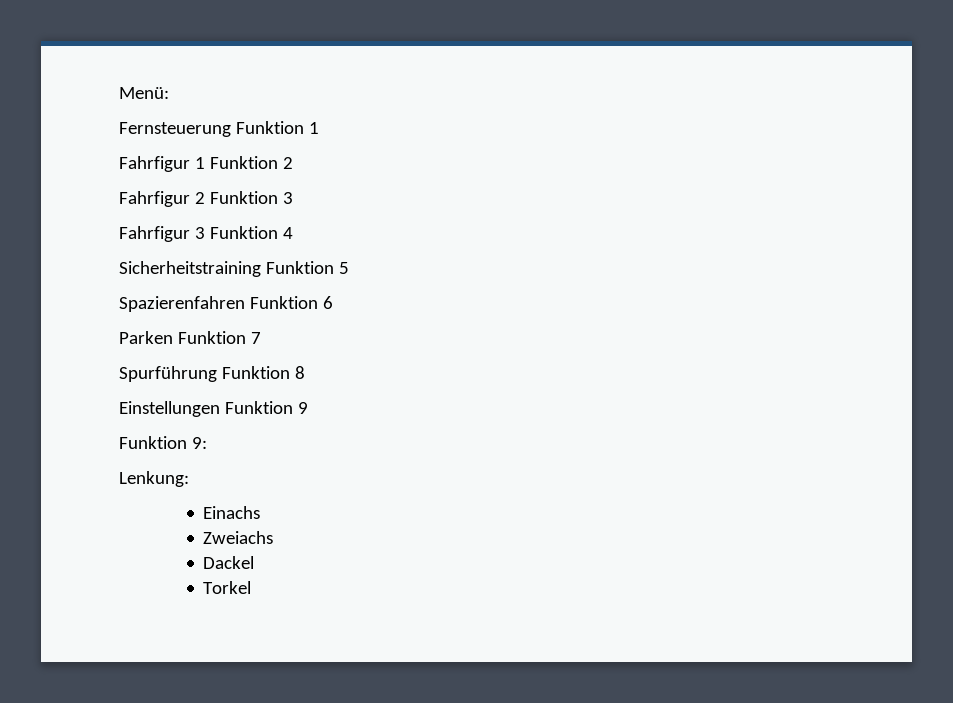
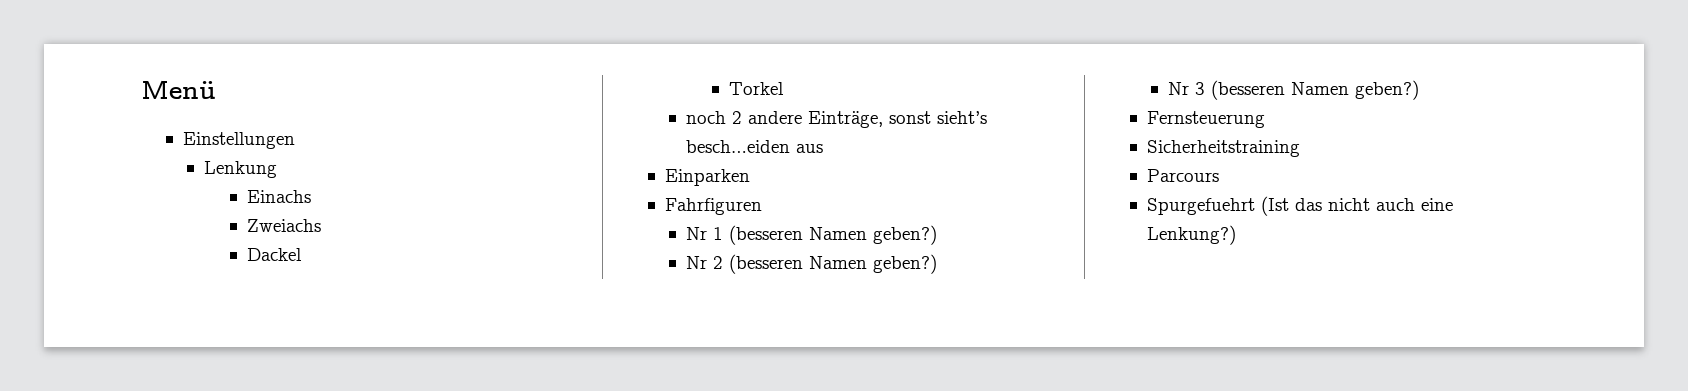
- Menü:
- Fernsteuerung Funktion 1
- Fahrfigur 1 Funktion 2
- Fahrfigur 2 Funktion 3
- Fahrfigur 3 Funktion 4
- Sicherheitstraining Funktion 5
- Spazierenfahren Funktion 6
- Parken Funktion 7
- Spurführung Funktion 8
- Einstellungen Funktion 9
- Funktion 9:
- Lenkung:
+ Menü
+ Einstellungen
+ Lenkung
  Einachs
  Zweiachs
  Dackel
  Torkel
+ noch 2 andere Einträge, sonst sieht’s besch…eiden aus
+ Einparken
+ Fahrfiguren
+ Nr 1 (besseren Namen geben?)
+ Nr 2 (besseren Namen geben?)
+ Nr 3 (besseren Namen geben?)
+ Fernsteuerung
+ Sicherheitstraining
+ Parcours
+ Spurgefuehrt (Ist das nicht auch eine Lenkung?)

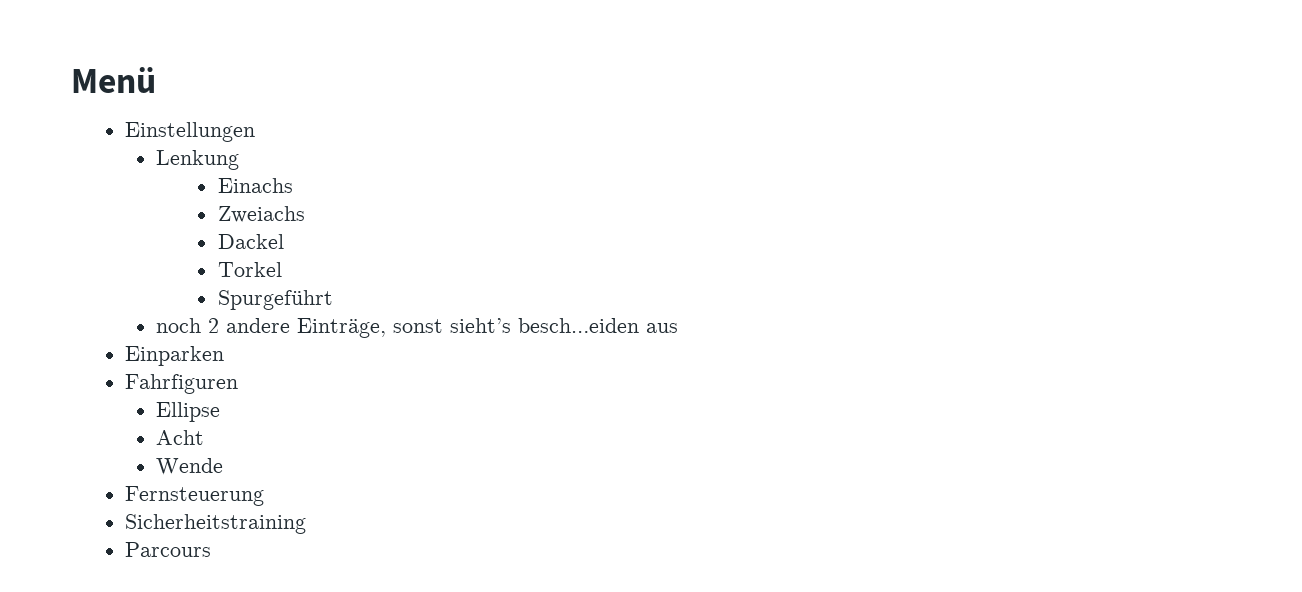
+ Spurgeführt
- Nr 1 (besseren Namen geben?)
- Nr 2 (besseren Namen geben?)
- Nr 3 (besseren Namen geben?)
+ Ellipse
+ Acht
+ Wende
  Fernsteuerung
  Sicherheitstraining
  Parcours
- Spurgefuehrt (Ist das nicht auch eine Lenkung?)

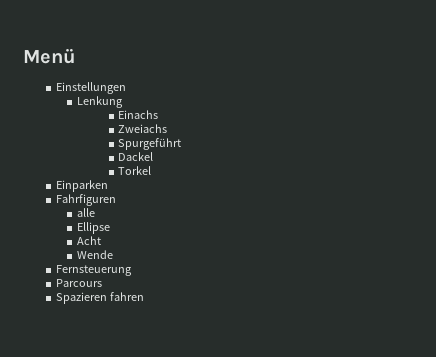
+ Spurgeführt
- Spurgeführt
- noch 2 andere Einträge, sonst sieht’s besch…eiden aus
+ alle
- Sicherheitstraining
  Parcours
+ Spazieren fahren

